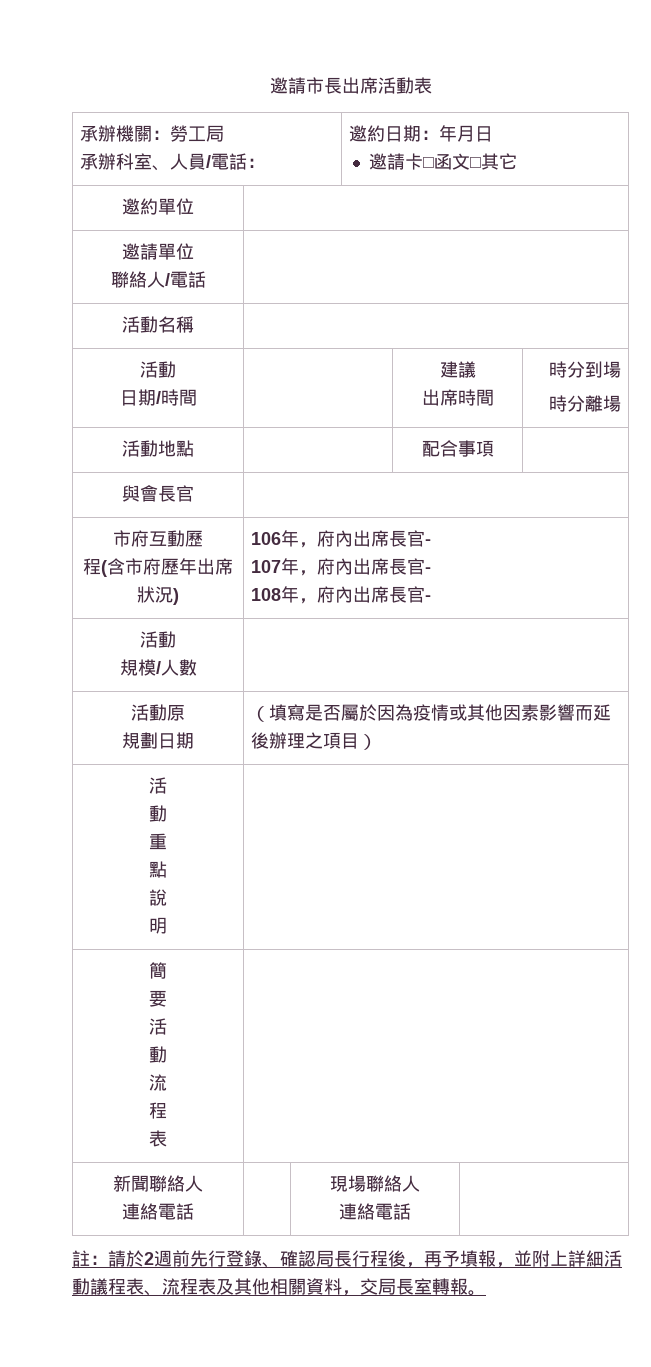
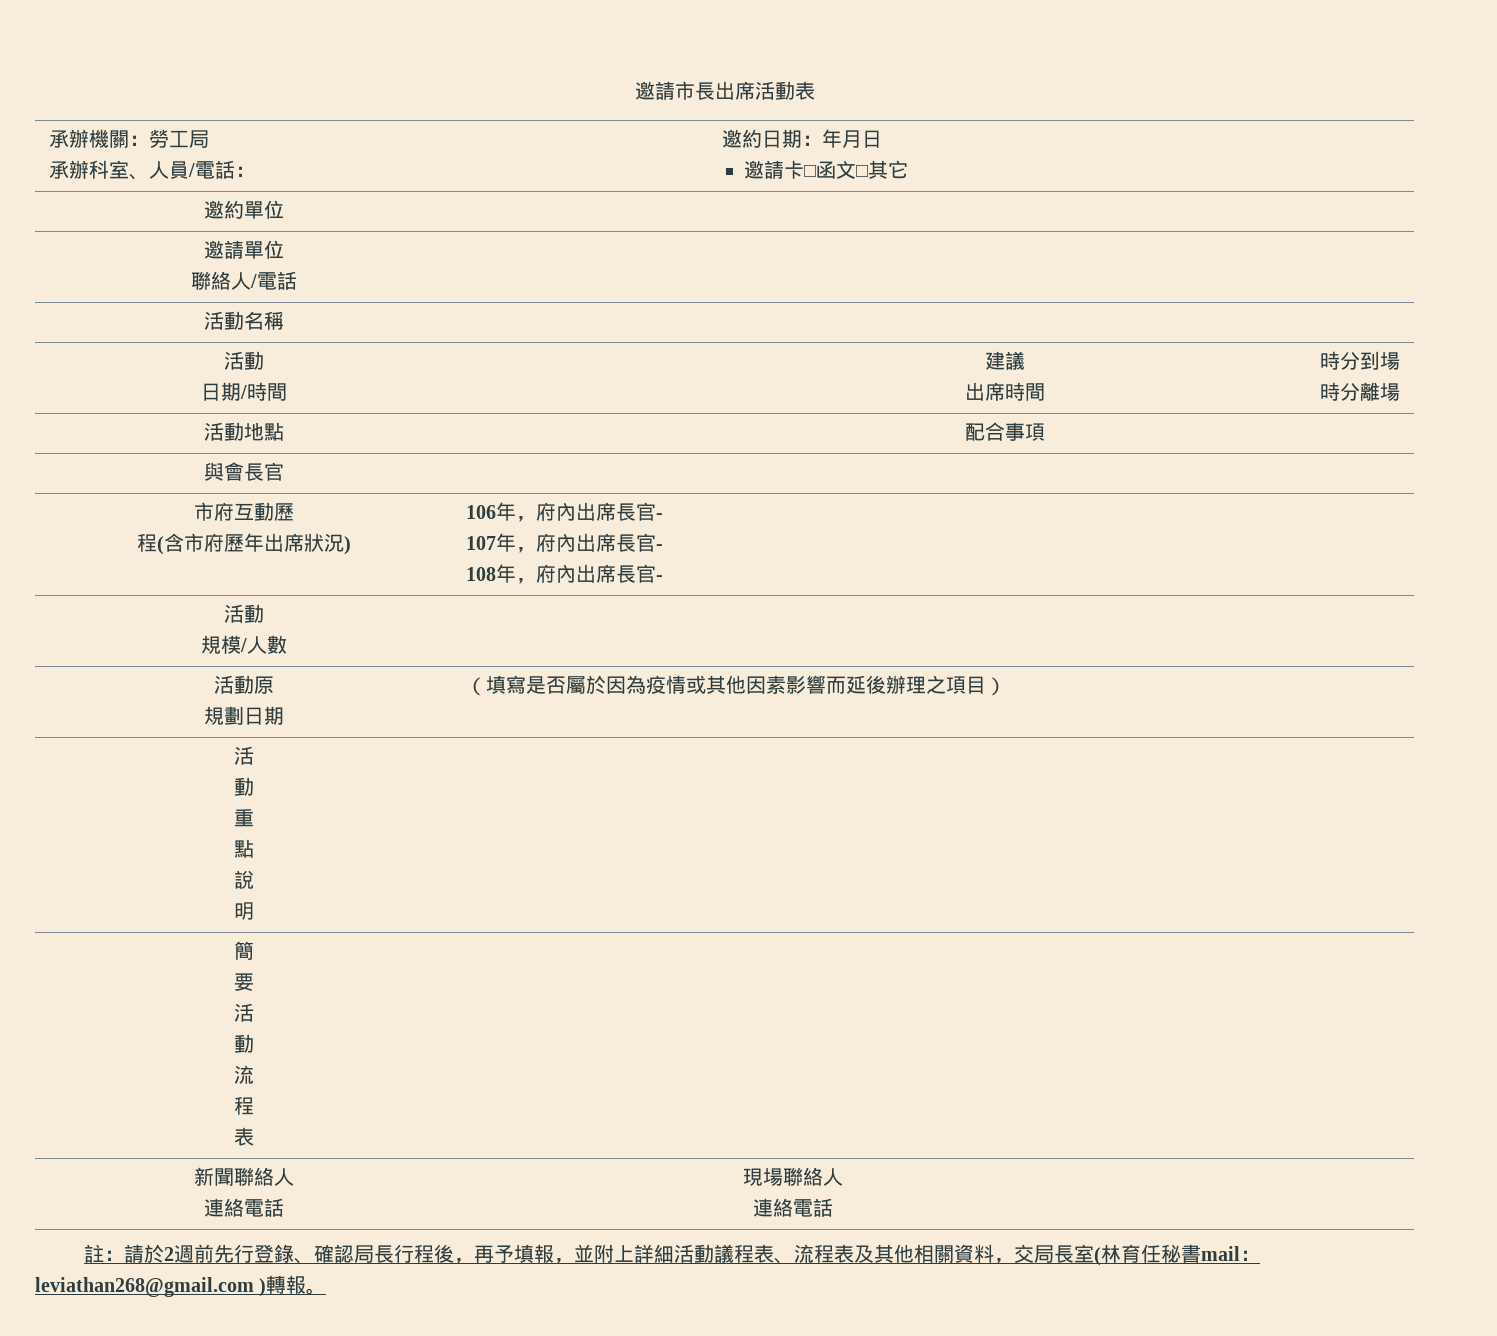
- 註：請於2週前先行登錄、確認局長行程後，再予填報，並附上詳細活動議程表、流程表及其他相關資料，交局長室轉報。
+ 註：請於2週前先行登錄、確認局長行程後，再予填報，並附上詳細活動議程表、流程表及其他相關資料，交局長室(林育任秘書mail：leviathan268@gmail.com )轉報。

